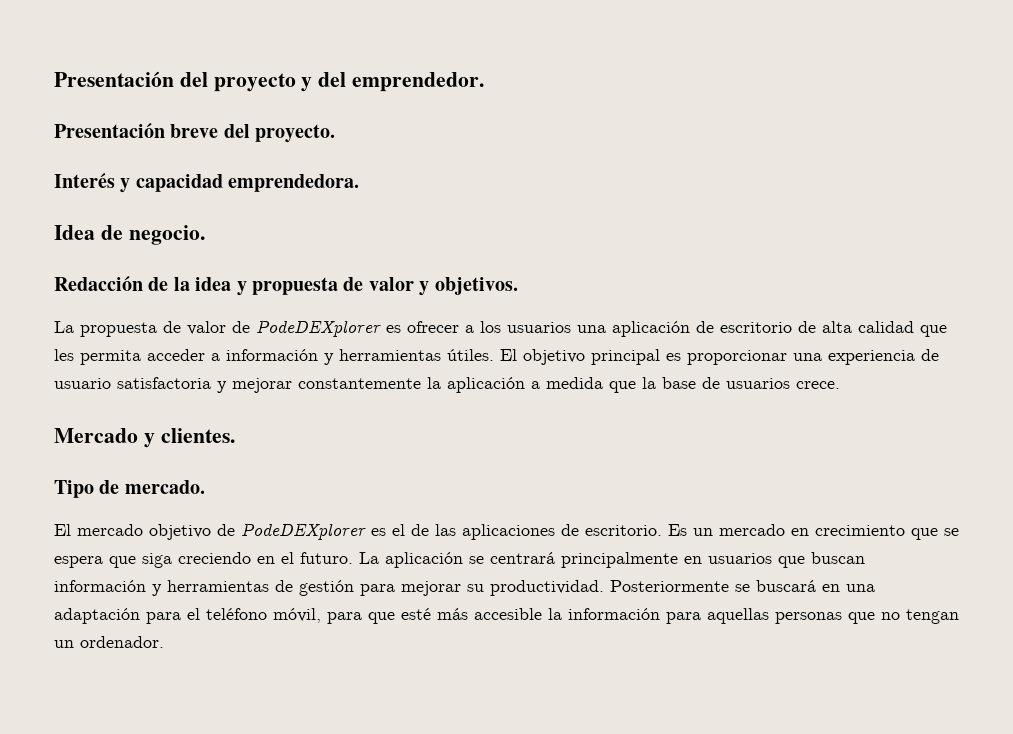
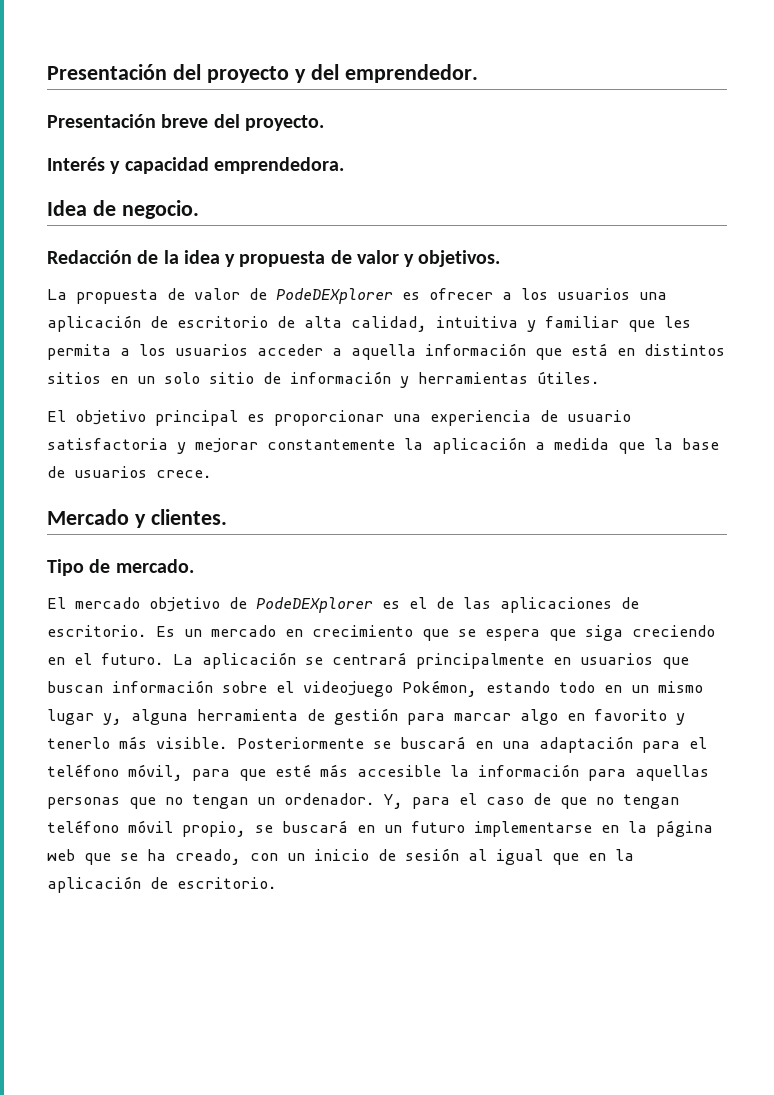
- La propuesta de valor de PodeDEXplorer es ofrecer a los usuarios una aplicación de escritorio de alta calidad que les permita acceder a información y herramientas útiles. El objetivo principal es proporcionar una experiencia de usuario satisfactoria y mejorar constantemente la aplicación a medida que la base de usuarios crece.
+ La propuesta de valor de PodeDEXplorer es ofrecer a los usuarios una aplicación de escritorio de alta calidad, intuitiva y familiar que les permita a los usuarios acceder a aquella información que está en distintos sitios en un solo sitio de información y herramientas útiles.
+ El objetivo principal es proporcionar una experiencia de usuario satisfactoria y mejorar constantemente la aplicación a medida que la base de usuarios crece.
- La aplicación se centrará principalmente en usuarios que buscan información y herramientas de gestión para mejorar su productividad.
+ La aplicación se centrará principalmente en usuarios que buscan información sobre el videojuego Pokémon, estando todo en un mismo lugar y, alguna herramienta de gestión para marcar algo en favorito y tenerlo más visible.
+ Y, para el caso de que no tengan teléfono móvil propio, se buscará en un futuro implementarse en la página web que se ha creado, con un inicio de sesión al igual que en la aplicación de escritorio.

